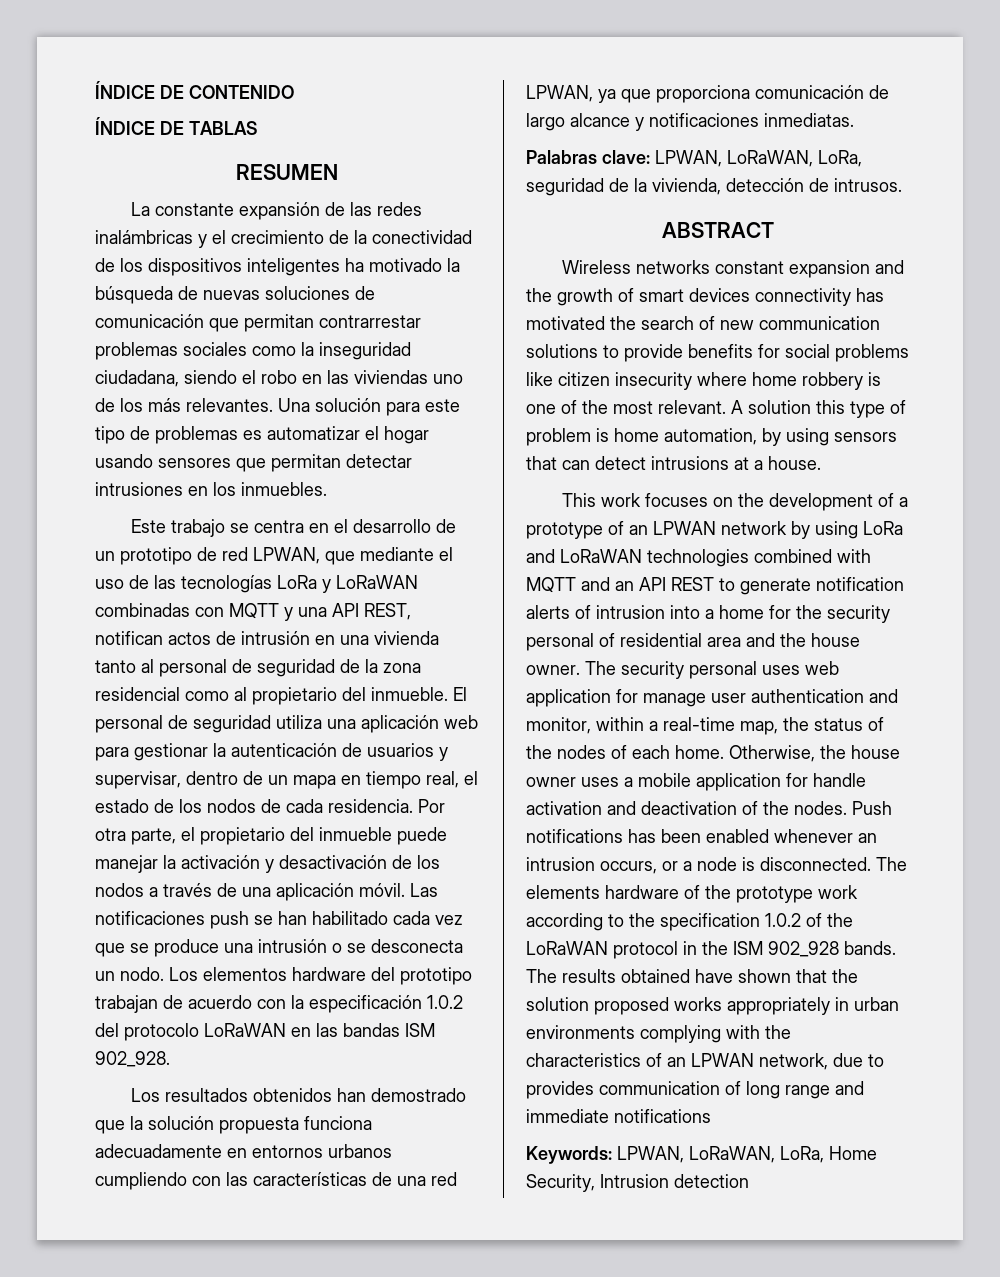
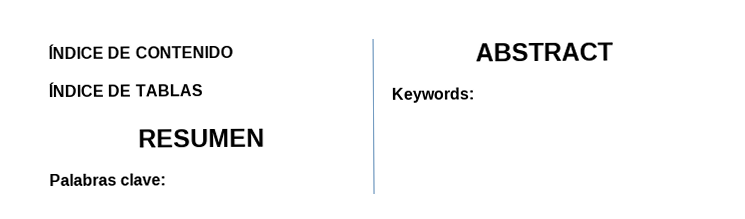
- La constante expansión de las redes inalámbricas y el crecimiento de la conectividad de los dispositivos inteligentes ha motivado la búsqueda de nuevas soluciones de comunicación que permitan contrarrestar problemas sociales como la inseguridad ciudadana, siendo el robo en las viviendas uno de los más relevantes. Una solución para este tipo de problemas es automatizar el hogar usando sensores que permitan detectar intrusiones en los inmuebles.
- Este trabajo se centra en el desarrollo de un prototipo de red LPWAN, que mediante el uso de las tecnologías LoRa y LoRaWAN combinadas con MQTT y una API REST, notifican actos de intrusión en una vivienda tanto al personal de seguridad de la zona residencial como al propietario del inmueble. El personal de seguridad utiliza una aplicación web para gestionar la autenticación de usuarios y supervisar, dentro de un mapa en tiempo real, el estado de los nodos de cada residencia. Por otra parte, el propietario del inmueble puede manejar la activación y desactivación de los nodos a través de una aplicación móvil. Las notificaciones push se han habilitado cada vez que se produce una intrusión o se desconecta un nodo. Los elementos hardware del prototipo trabajan de acuerdo con la especificación 1.0.2 del protocolo LoRaWAN en las bandas ISM 902_928.
- Los resultados obtenidos han demostrado que la solución propuesta funciona adecuadamente en entornos urbanos cumpliendo con las características de una red LPWAN, ya que proporciona comunicación de largo alcance y notificaciones inmediatas.
- Palabras clave: LPWAN, LoRaWAN, LoRa, seguridad de la vivienda, detección de intrusos.
+ Palabras clave:
  ABSTRACT
- Wireless networks constant expansion and the growth of smart devices connectivity has motivated the search of new communication solutions to provide benefits for social problems like citizen insecurity where home robbery is one of the most relevant. A solution this type of problem is home automation, by using sensors that can detect intrusions at a house.
- This work focuses on the development of a prototype of an LPWAN network by using LoRa and LoRaWAN technologies combined with MQTT and an API REST to generate notification alerts of intrusion into a home for the security personal of residential area and the house owner. The security personal uses web application for manage user authentication and monitor, within a real-time map, the status of the nodes of each home. Otherwise, the house owner uses a mobile application for handle activation and deactivation of the nodes. Push notifications has been enabled whenever an intrusion occurs, or a node is disconnected. The elements hardware of the prototype work according to the specification 1.0.2 of the LoRaWAN protocol in the ISM 902_928 bands. The results obtained have shown that the solution proposed works appropriately in urban environments complying with the characteristics of an LPWAN network, due to provides communication of long range and immediate notifications
- Keywords: LPWAN, LoRaWAN, LoRa, Home Security, Intrusion detection
+ Keywords:

